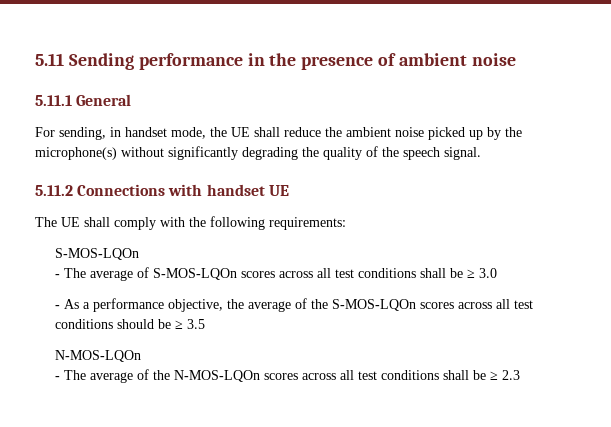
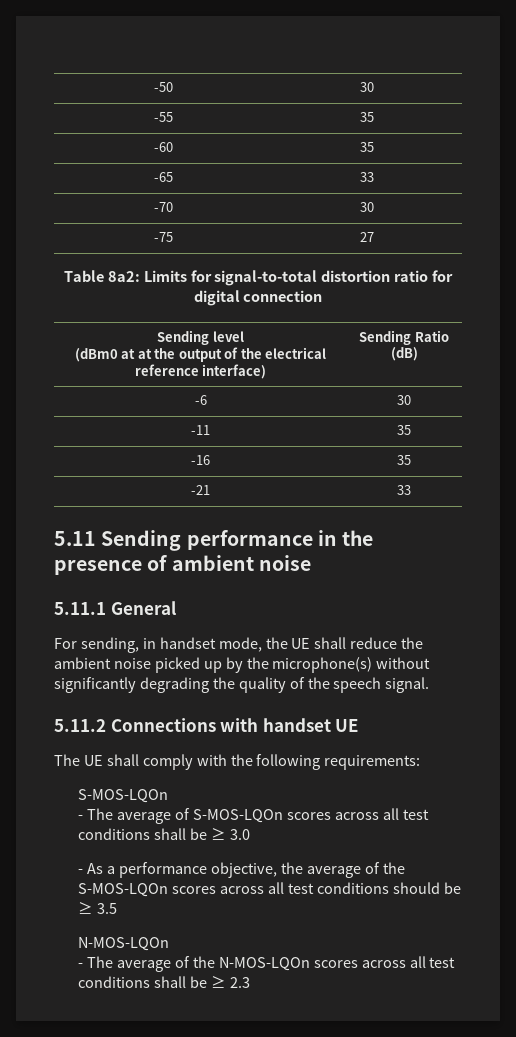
+ -50 | 30
+ -55 | 35
+ -60 | 35
+ -65 | 33
+ -70 | 30
+ -75 | 27
+ Table 8a2: Limits for signal-to-total distortion ratio for digital connection
+ Sending level
+ (dBm0 at at the output of the electrical reference interface) | Sending Ratio (dB)
+ -6 | 30
+ -11 | 35
+ -16 | 35
+ -21 | 33

